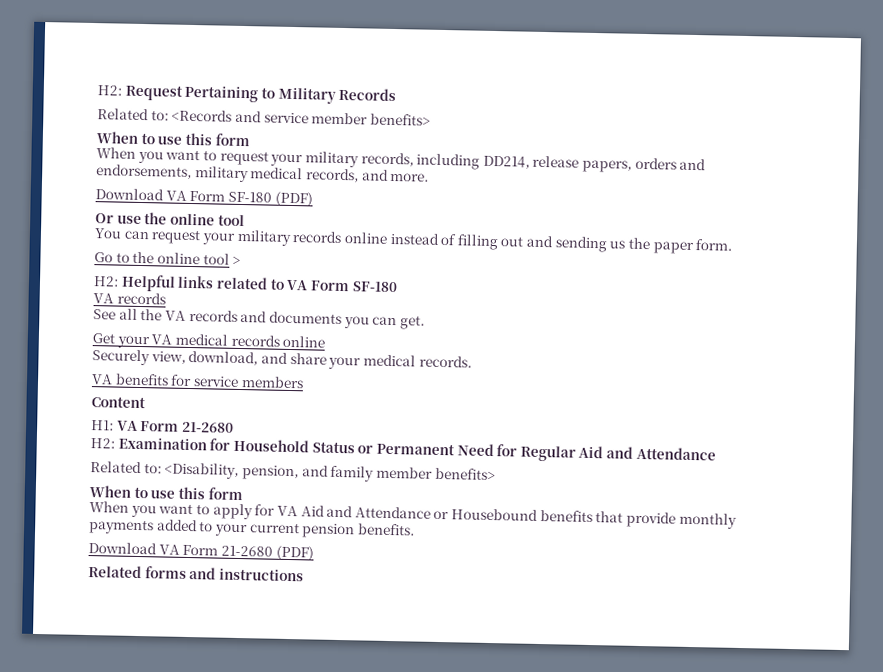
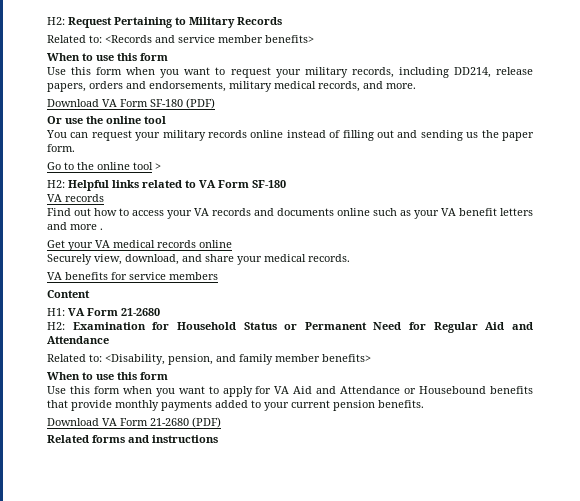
- When you want to request your military records, including DD214, release papers, orders and endorsements, military medical records, and more.
+ Use this form when you want to request your military records, including DD214, release papers, orders and endorsements, military medical records, and more.
- See all the VA records and documents you can get.
+ Find out how to access your VA records and documents online such as your VA benefit letters and more .
- When you want to apply for VA Aid and Attendance or Housebound benefits that provide monthly payments added to your current pension benefits.
+ Use this form when you want to apply for VA Aid and Attendance or Housebound benefits that provide monthly payments added to your current pension benefits.

